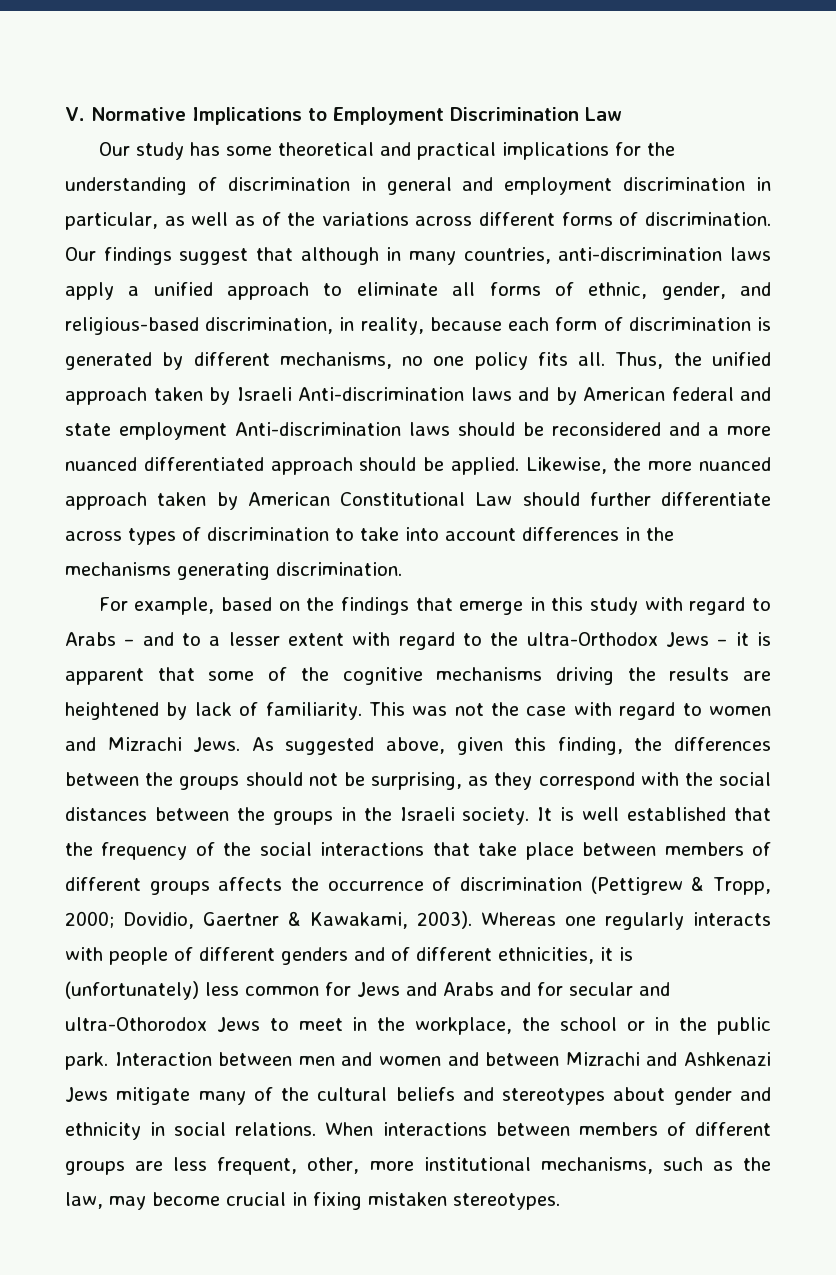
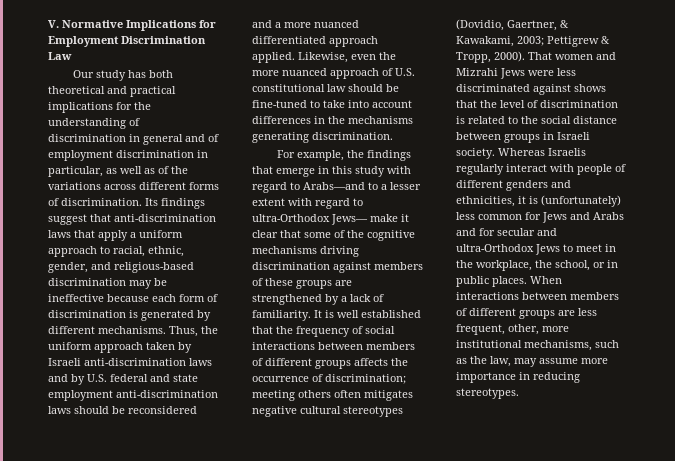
- V. Normative Implications to Employment Discrimination Law
+ V. Normative Implications for Employment Discrimination Law
- Our study has some theoretical and practical implications for the understanding of discrimination in general and employment discrimination in particular, as well as of the variations across different forms of discrimination.
+ Our study has both theoretical and practical implications for the understanding of discrimination in general and of employment discrimination in particular, as well as of the variations across different forms of discrimination.
- Our findings suggest that although in many countries, anti-discrimination laws apply a unified approach to eliminate all forms of ethnic, gender, and religious-based discrimination, in reality, because each form of discrimination is generated by different mechanisms, no one policy fits all.
+ Its findings suggest that anti-discrimination laws that apply a uniform approach to racial, ethnic, gender, and religious-based discrimination may be ineffective because each form of discrimination is generated by different mechanisms.
- Thus, the unified approach taken by Israeli Anti-discrimination laws and by American federal and state employment Anti-discrimination laws should be reconsidered and a more nuanced differentiated approach should be applied.
+ Thus, the uniform approach taken by Israeli anti-discrimination laws and by U.S. federal and state employment anti-discrimination laws should be reconsidered and a more nuanced differentiated approach applied.
- Likewise, the more nuanced approach taken by American Constitutional Law should further differentiate across types of discrimination to take into account differences in the mechanisms generating discrimination.
+ Likewise, even the more nuanced approach of U.S. constitutional law should be fine-tuned to take into account differences in the mechanisms generating discrimination.
- For example, based on the findings that emerge in this study with regard to Arabs – and to a lesser extent with regard to the ultra-Orthodox Jews – it is apparent that some of the cognitive mechanisms driving the results are heightened by lack of familiarity. This was not the case with regard to women and Mizrachi Jews. As suggested above, given this finding, the differences between the groups should not be surprising, as they correspond with the social distances between the groups in the Israeli society.
+ For example, the findings that emerge in this study with regard to Arabs—and to a lesser extent with regard to ultra-Orthodox Jews— make it clear that some of the cognitive mechanisms driving discrimination against members of these groups are strengthened by a lack of familiarity.
- It is well established that the frequency of the social interactions that take place between members of different groups affects the occurrence of discrimination (Pettigrew & Tropp, 2000; Dovidio, Gaertner & Kawakami, 2003). Whereas one regularly interacts with people of different genders and of different ethnicities, it is (unfortunately) less common for Jews and Arabs and for secular and ultra-Othorodox Jews to meet in the workplace, the school or in the public park. Interaction between men and women and between Mizrachi and Ashkenazi Jews mitigate many of the cultural beliefs and stereotypes about gender and ethnicity in social relations.
+ It is well established that the frequency of social interactions between members of different groups affects the occurrence of discrimination; meeting others often mitigates negative cultural stereotypes (Dovidio, Gaertner, & Kawakami, 2003; Pettigrew & Tropp, 2000). That women and Mizrahi Jews were less discriminated against shows that the level of discrimination is related to the social distance between groups in Israeli society. Whereas Israelis regularly interact with people of different genders and ethnicities, it is (unfortunately) less common for Jews and Arabs and for secular and ultra-Orthodox Jews to meet in the workplace, the school, or in public places.
- When interactions between members of different groups are less frequent, other, more institutional mechanisms, such as the law, may become crucial in fixing mistaken stereotypes.
+ When interactions between members of different groups are less frequent, other, more institutional mechanisms, such as the law, may assume more importance in reducing stereotypes.

